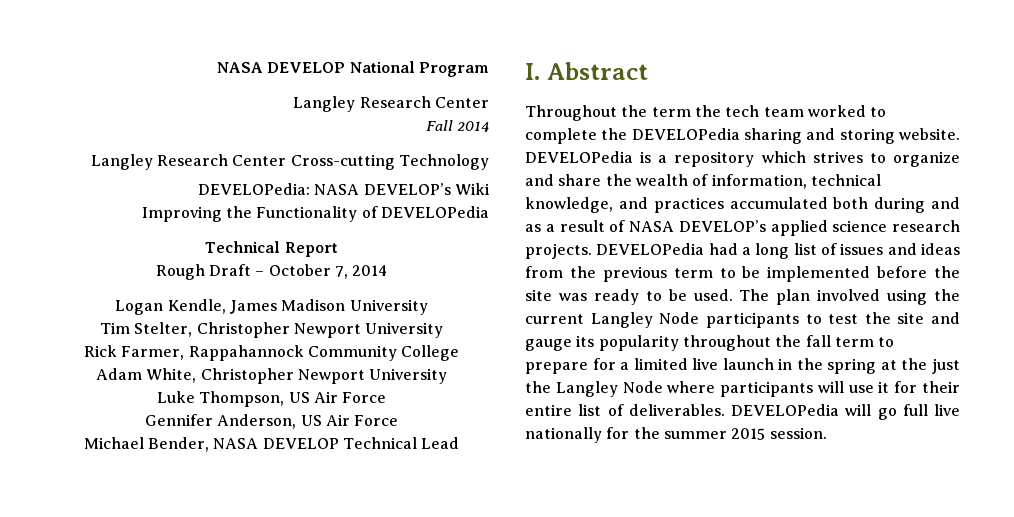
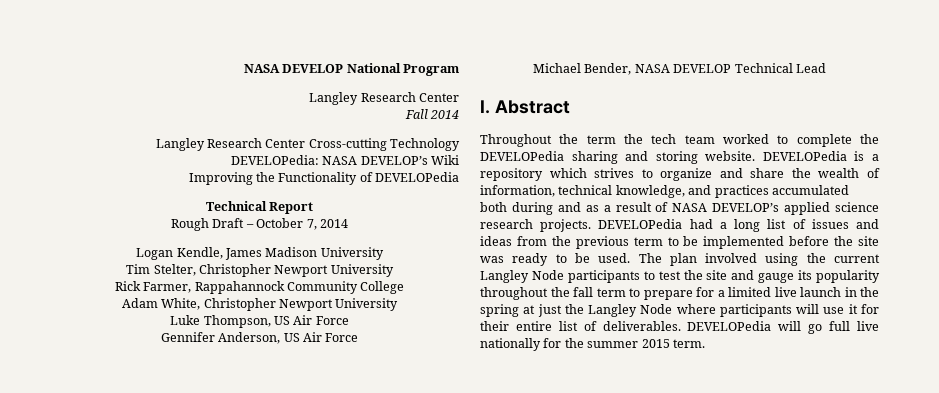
- The plan involved using the current Langley Node participants to test the site and gauge its popularity throughout the fall term to prepare for a limited live launch in the spring at the just the Langley Node where participants will use it for their entire list of deliverables.
+ The plan involved using the current Langley Node participants to test the site and gauge its popularity throughout the fall term to prepare for a limited live launch in the spring at just the Langley Node where participants will use it for their entire list of deliverables.
- DEVELOPedia will go full live nationally for the summer 2015 session.
+ DEVELOPedia will go full live nationally for the summer 2015 term.

